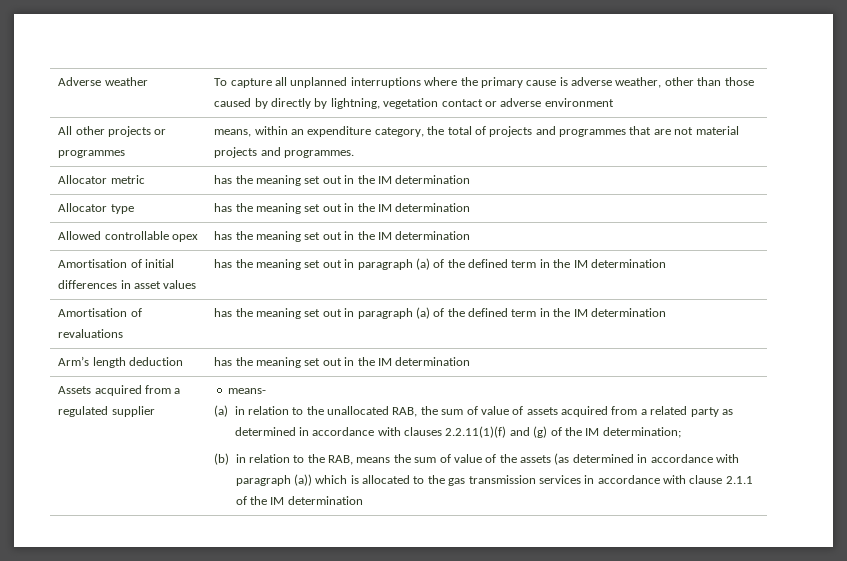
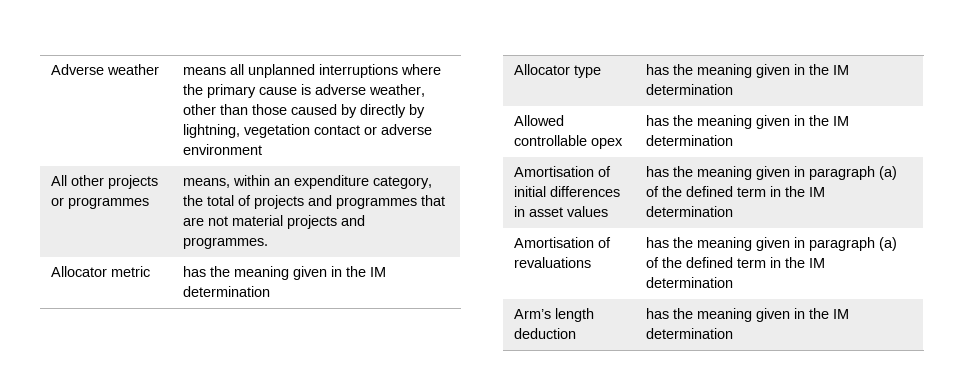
- Adverse weather | To capture all unplanned interruptions where the primary cause is adverse weather, other than those caused by directly by lightning, vegetation contact or adverse environment
+ Adverse weather | means all unplanned interruptions where the primary cause is adverse weather, other than those caused by directly by lightning, vegetation contact or adverse environment
- Allocator metric | has the meaning set out in the IM determination
+ Allocator metric | has the meaning given in the IM determination
- Allocator type | has the meaning set out in the IM determination
+ Allocator type | has the meaning given in the IM determination
- Allowed controllable opex | has the meaning set out in the IM determination
+ Allowed controllable opex | has the meaning given in the IM determination
- Amortisation of initial differences in asset values | has the meaning set out in paragraph (a) of the defined term in the IM determination
+ Amortisation of initial differences in asset values | has the meaning given in paragraph (a) of the defined term in the IM determination
- Amortisation of revaluations | has the meaning set out in paragraph (a) of the defined term in the IM determination
+ Amortisation of revaluations | has the meaning given in paragraph (a) of the defined term in the IM determination
- Arm’s length deduction | has the meaning set out in the IM determination
- Assets acquired from a regulated supplier | means-
- (a) in relation to the unallocated RAB, the sum of value of assets acquired from a related party as determined in accordance with clauses 2.2.11(1)(f) and (g) of the IM determination;
- (b) in relation to the RAB, means the sum of value of the assets (as determined in accordance with paragraph (a)) which is allocated to the gas transmission services in accordance with clause 2.1.1 of the IM determination
+ Arm’s length deduction | has the meaning given in the IM determination

